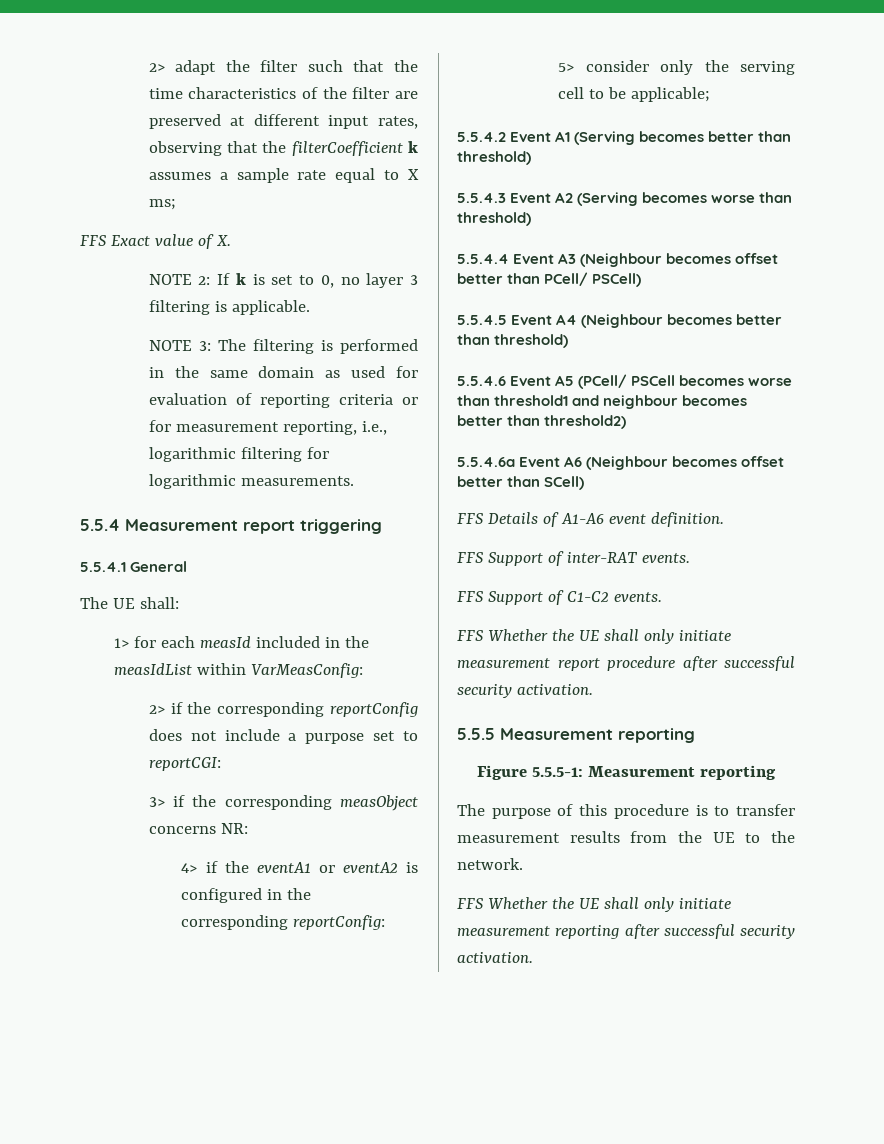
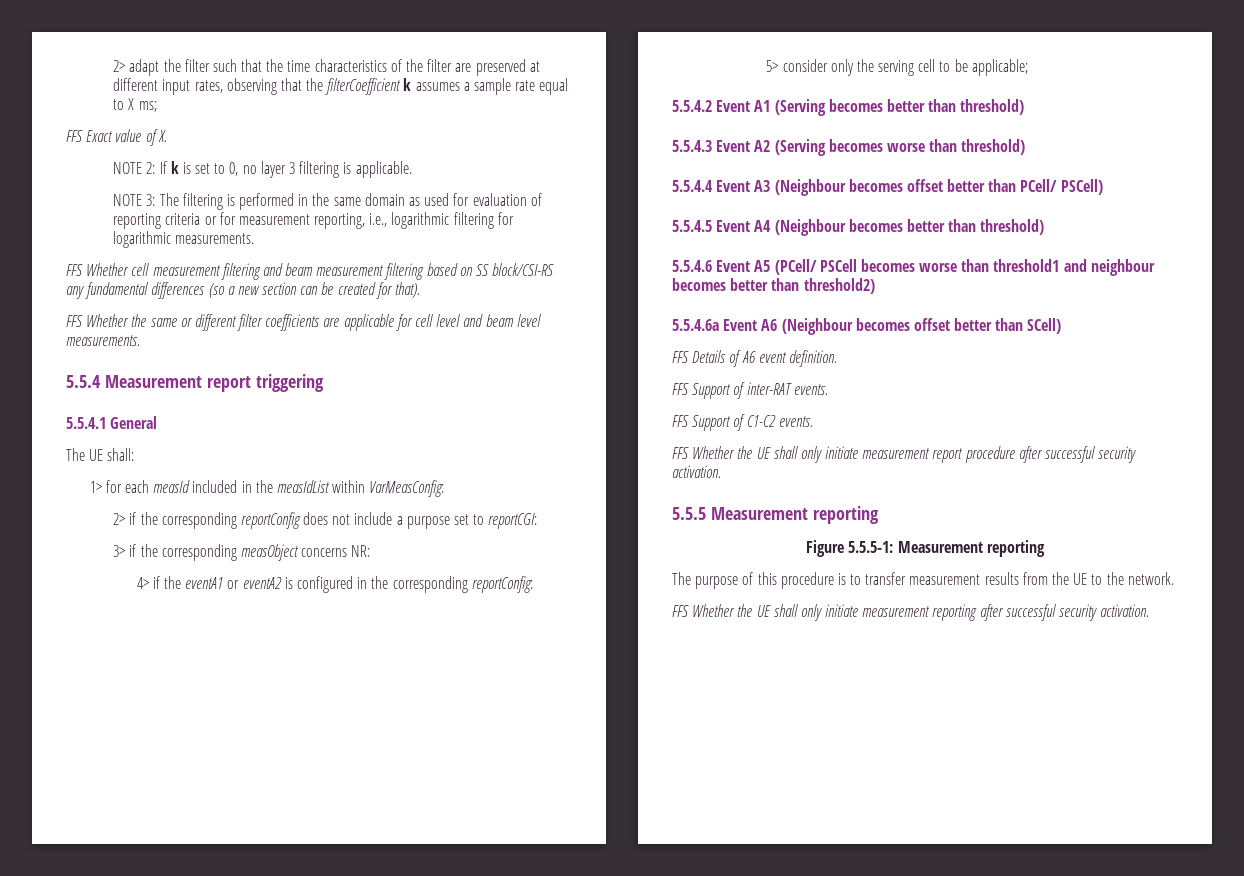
+ FFS Whether cell measurement filtering and beam measurement filtering based on SS block/CSI-RS any fundamental differences (so a new section can be created for that).
+ FFS Whether the same or different filter coefficients are applicable for cell level and beam level measurements.
- FFS Details of A1-A6 event definition.
+ FFS Details of A6 event definition.

